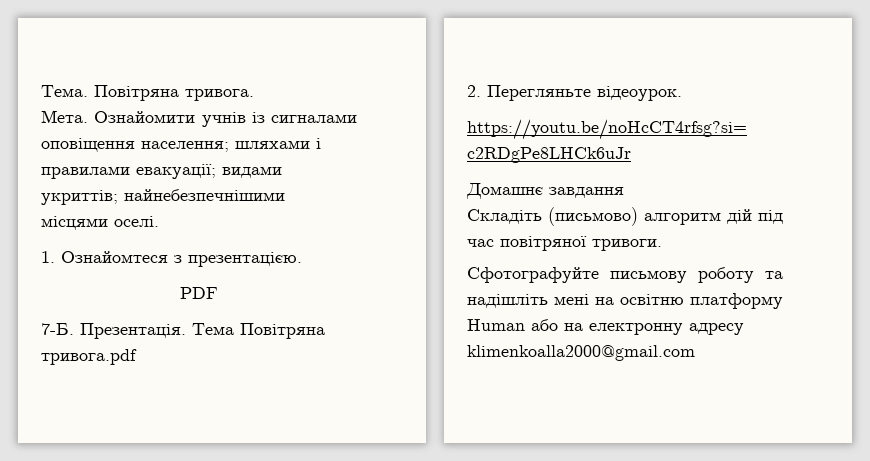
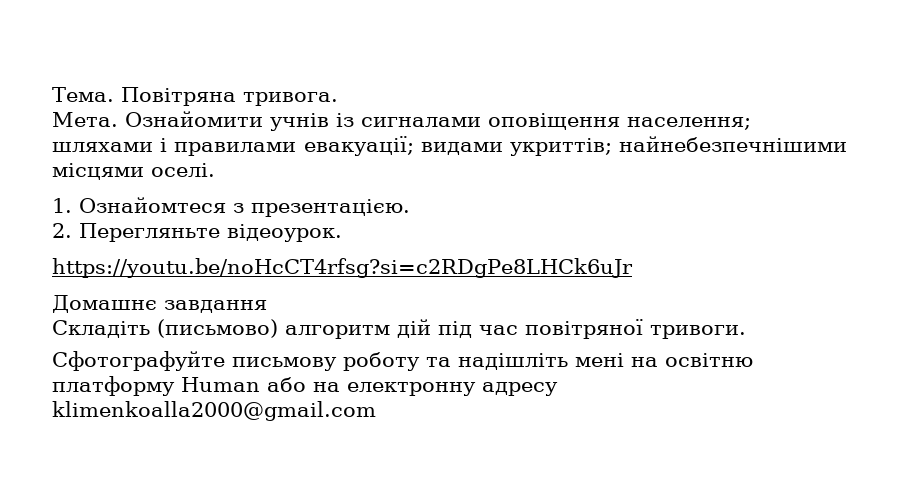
- PDF
- 7-Б. Презентація. Тема Повітряна тривога.pdf

